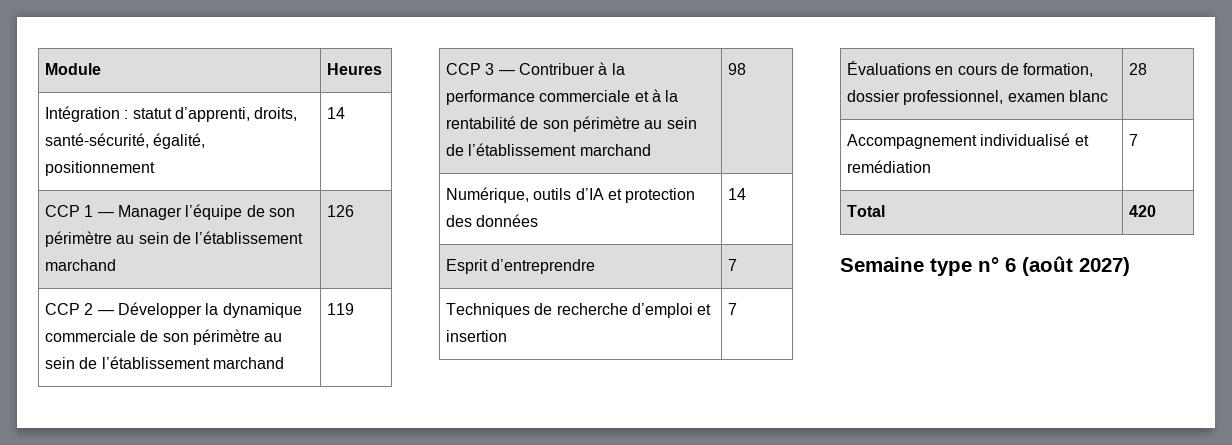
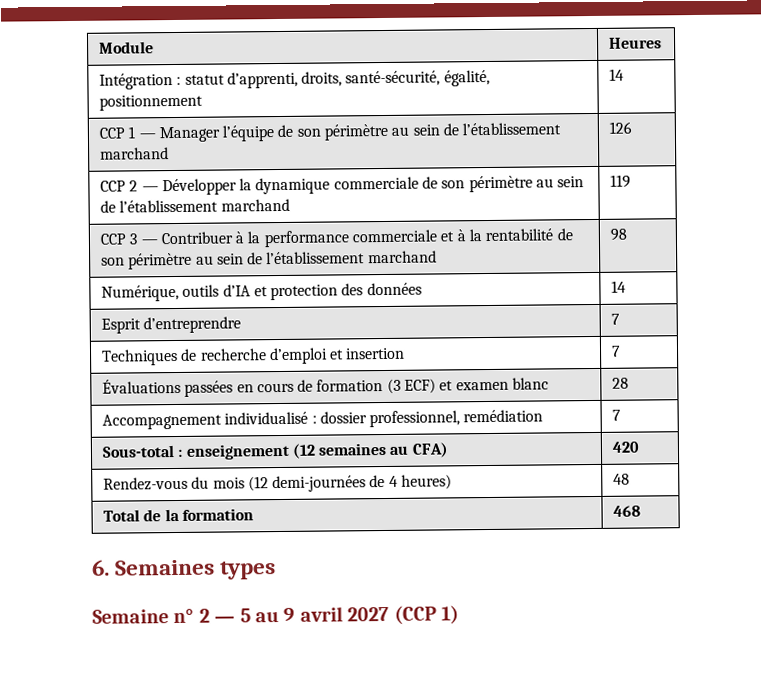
- Évaluations en cours de formation, dossier professionnel, examen blanc | 28
+ Évaluations passées en cours de formation (3 ECF) et examen blanc | 28
- Accompagnement individualisé et remédiation | 7
+ Accompagnement individualisé : dossier professionnel, remédiation | 7
- Total | 420
- Semaine type n° 6 (août 2027)
+ Sous-total : enseignement (12 semaines au CFA) | 420
+ Rendez-vous du mois (12 demi-journées de 4 heures) | 48
+ Total de la formation | 468
+ 6. Semaines types
+ Semaine n° 2 — 5 au 9 avril 2027 (CCP 1)

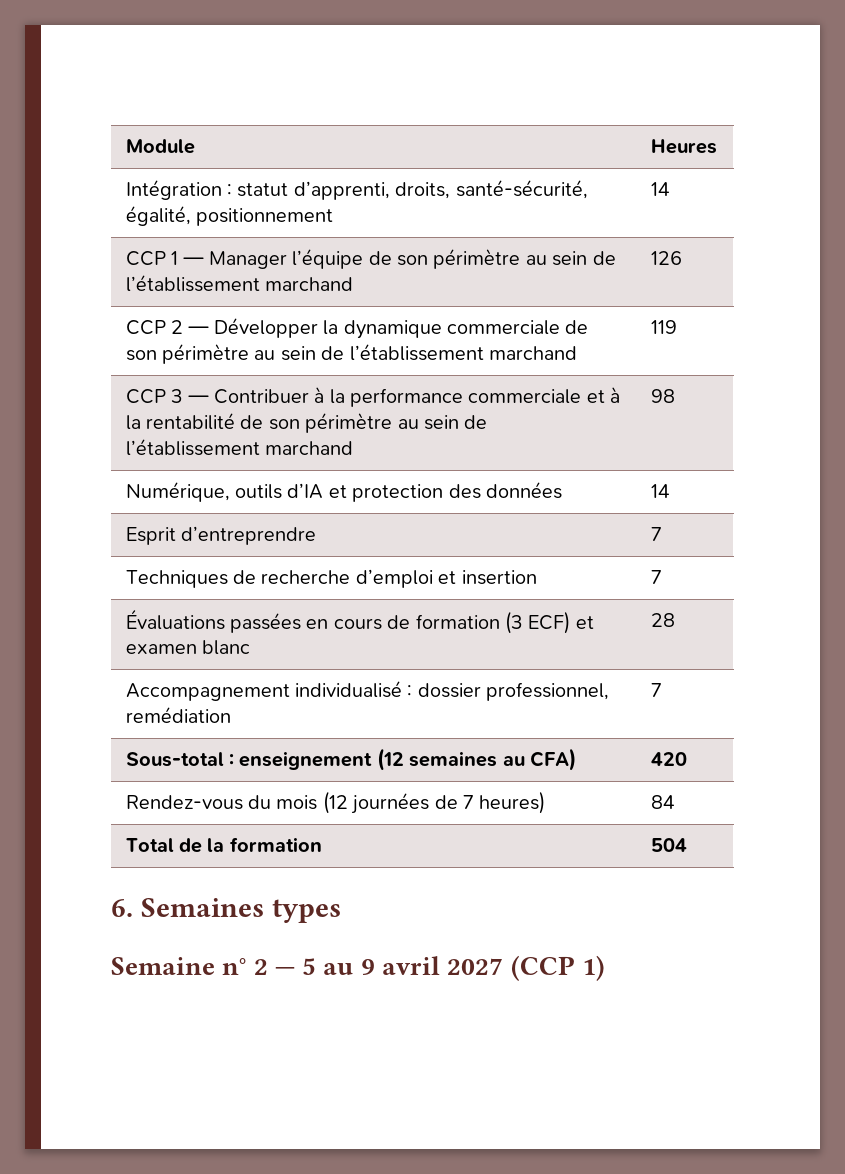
- Rendez-vous du mois (12 demi-journées de 4 heures) | 48
+ Rendez-vous du mois (12 journées de 7 heures) | 84
- Total de la formation | 468
+ Total de la formation | 504

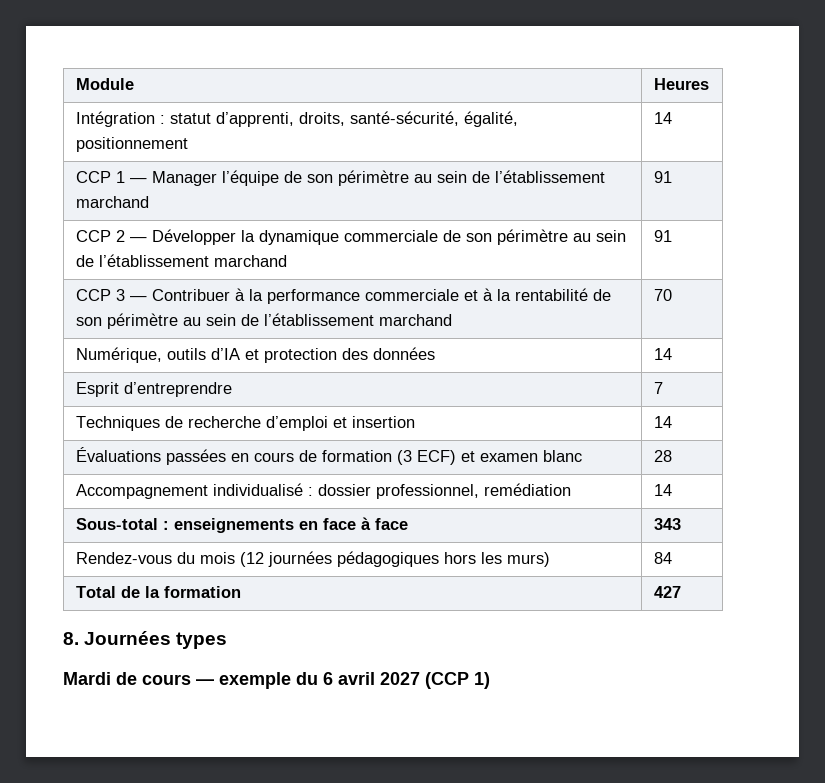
- CCP 1 — Manager l’équipe de son périmètre au sein de l’établissement marchand | 126
+ CCP 1 — Manager l’équipe de son périmètre au sein de l’établissement marchand | 91
- CCP 2 — Développer la dynamique commerciale de son périmètre au sein de l’établissement marchand | 119
+ CCP 2 — Développer la dynamique commerciale de son périmètre au sein de l’établissement marchand | 91
- CCP 3 — Contribuer à la performance commerciale et à la rentabilité de son périmètre au sein de l’établissement marchand | 98
+ CCP 3 — Contribuer à la performance commerciale et à la rentabilité de son périmètre au sein de l’établissement marchand | 70
- Techniques de recherche d’emploi et insertion | 7
+ Techniques de recherche d’emploi et insertion | 14
- Accompagnement individualisé : dossier professionnel, remédiation | 7
+ Accompagnement individualisé : dossier professionnel, remédiation | 14
- Sous-total : enseignement (12 semaines au CFA) | 420
+ Sous-total : enseignements en face à face | 343
- Rendez-vous du mois (12 journées de 7 heures) | 84
+ Rendez-vous du mois (12 journées pédagogiques hors les murs) | 84
- Total de la formation | 504
- 6. Semaines types
- Semaine n° 2 — 5 au 9 avril 2027 (CCP 1)
+ Total de la formation | 427
+ 8. Journées types
+ Mardi de cours — exemple du 6 avril 2027 (CCP 1)

